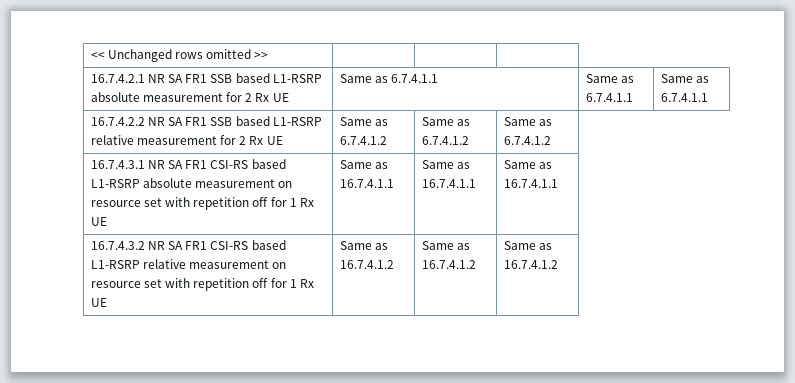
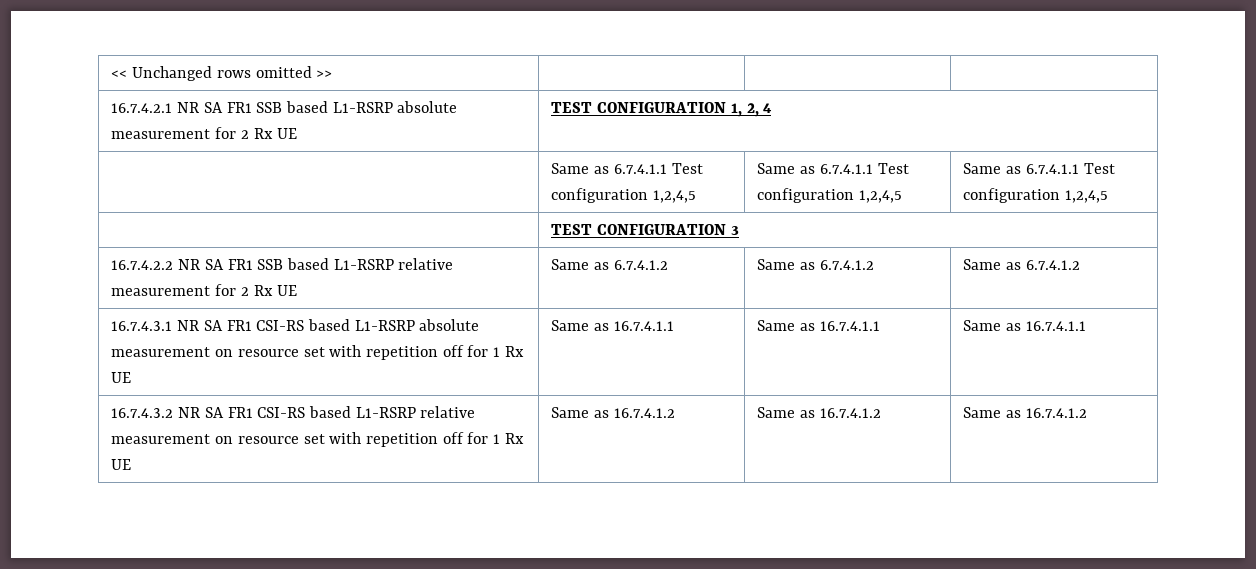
- 16.7.4.2.1 NR SA FR1 SSB based L1-RSRP absolute measurement for 2 Rx UE | Same as 6.7.4.1.1 | Same as 6.7.4.1.1 | Same as 6.7.4.1.1
+ 16.7.4.2.1 NR SA FR1 SSB based L1-RSRP absolute measurement for 2 Rx UE | TEST CONFIGURATION 1, 2, 4
+ | Same as 6.7.4.1.1 Test configuration 1,2,4,5 | Same as 6.7.4.1.1 Test configuration 1,2,4,5 | Same as 6.7.4.1.1 Test configuration 1,2,4,5
+ | TEST CONFIGURATION 3

